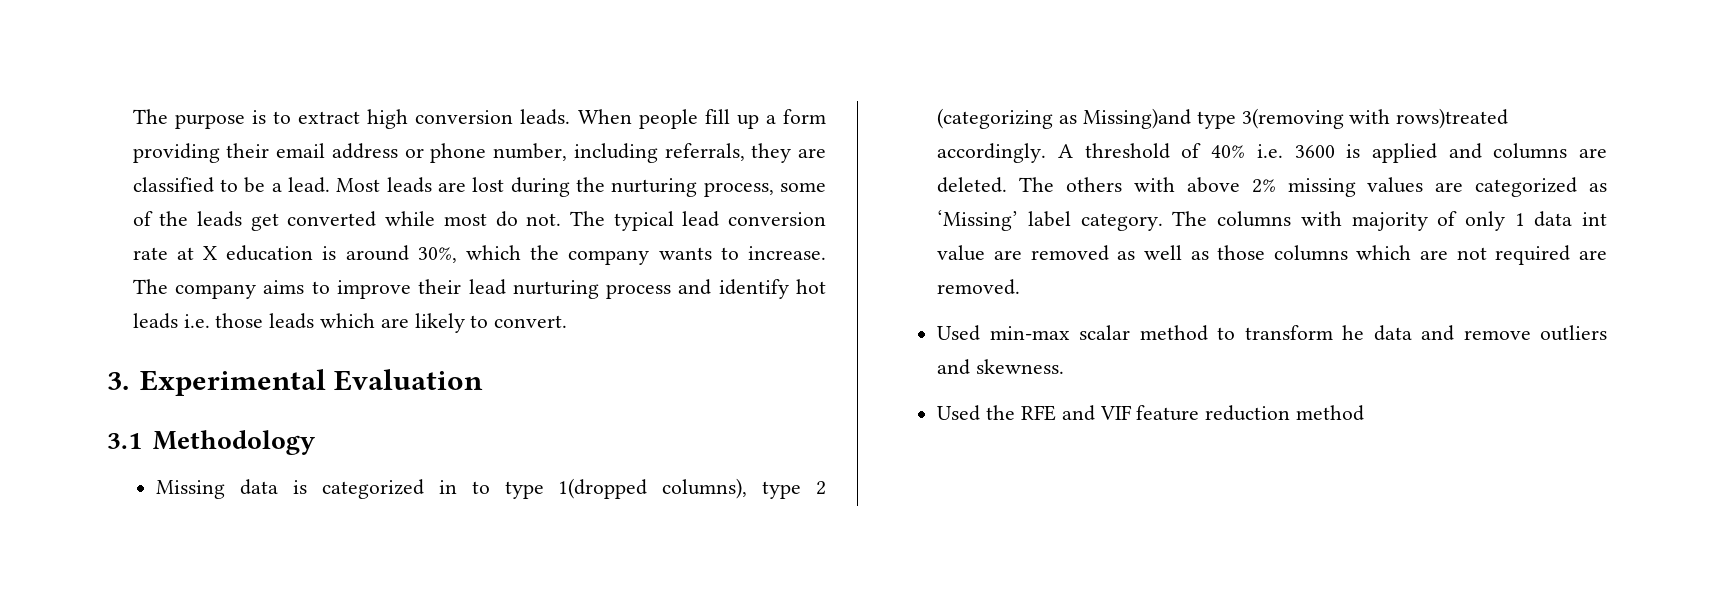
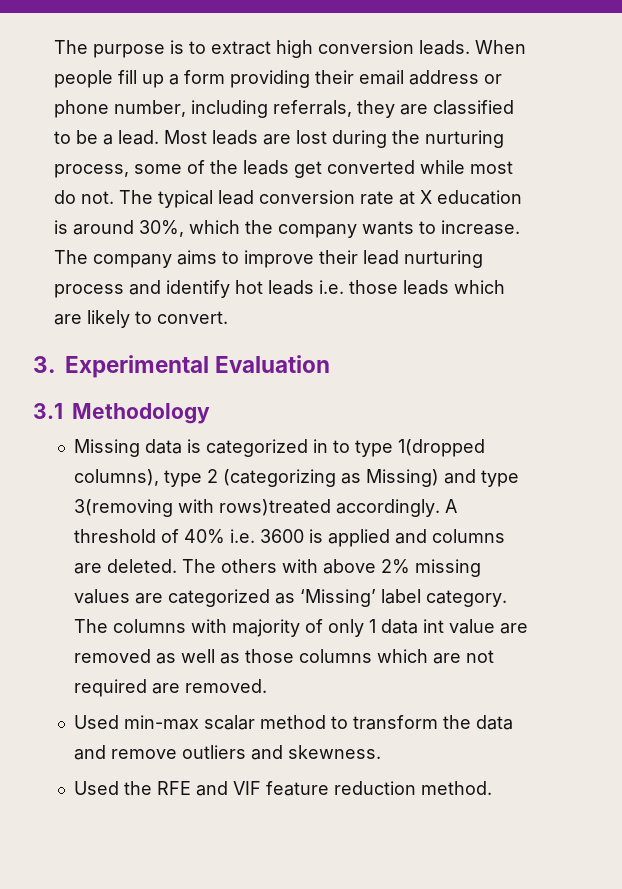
- Missing data is categorized in to type 1(dropped columns), type 2 (categorizing as Missing)and type 3(removing with rows)treated accordingly.
+ Missing data is categorized in to type 1(dropped columns), type 2 (categorizing as Missing) and type 3(removing with rows)treated accordingly.
- Used min-max scalar method to transform he data and remove outliers and skewness.
+ Used min-max scalar method to transform the data and remove outliers and skewness.
- Used the RFE and VIF feature reduction method
+ Used the RFE and VIF feature reduction method.

